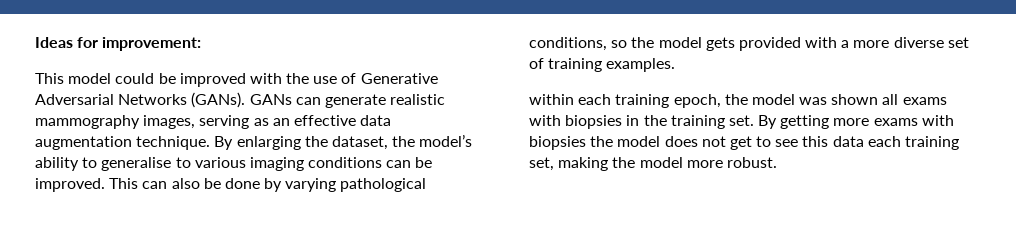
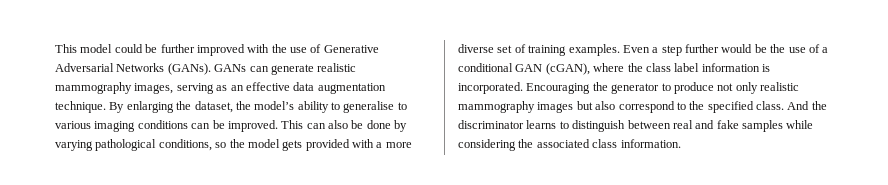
- Ideas for improvement:
- This model could be improved with the use of Generative Adversarial Networks (GANs).
+ This model could be further improved with the use of Generative Adversarial Networks (GANs).
- This can also be done by varying pathological conditions, so the model gets provided with a more diverse set of training examples.
- within each training epoch, the model was shown all exams with biopsies in the training set. By getting more exams with biopsies the model does not get to see this data each training set, making the model more robust.
+ This can also be done by varying pathological conditions, so the model gets provided with a more diverse set of training examples. Even a step further would be the use of a conditional GAN (cGAN), where the class label information is incorporated. Encouraging the generator to produce not only realistic mammography images but also correspond to the specified class. And the discriminator learns to distinguish between real and fake samples while considering the associated class information.

